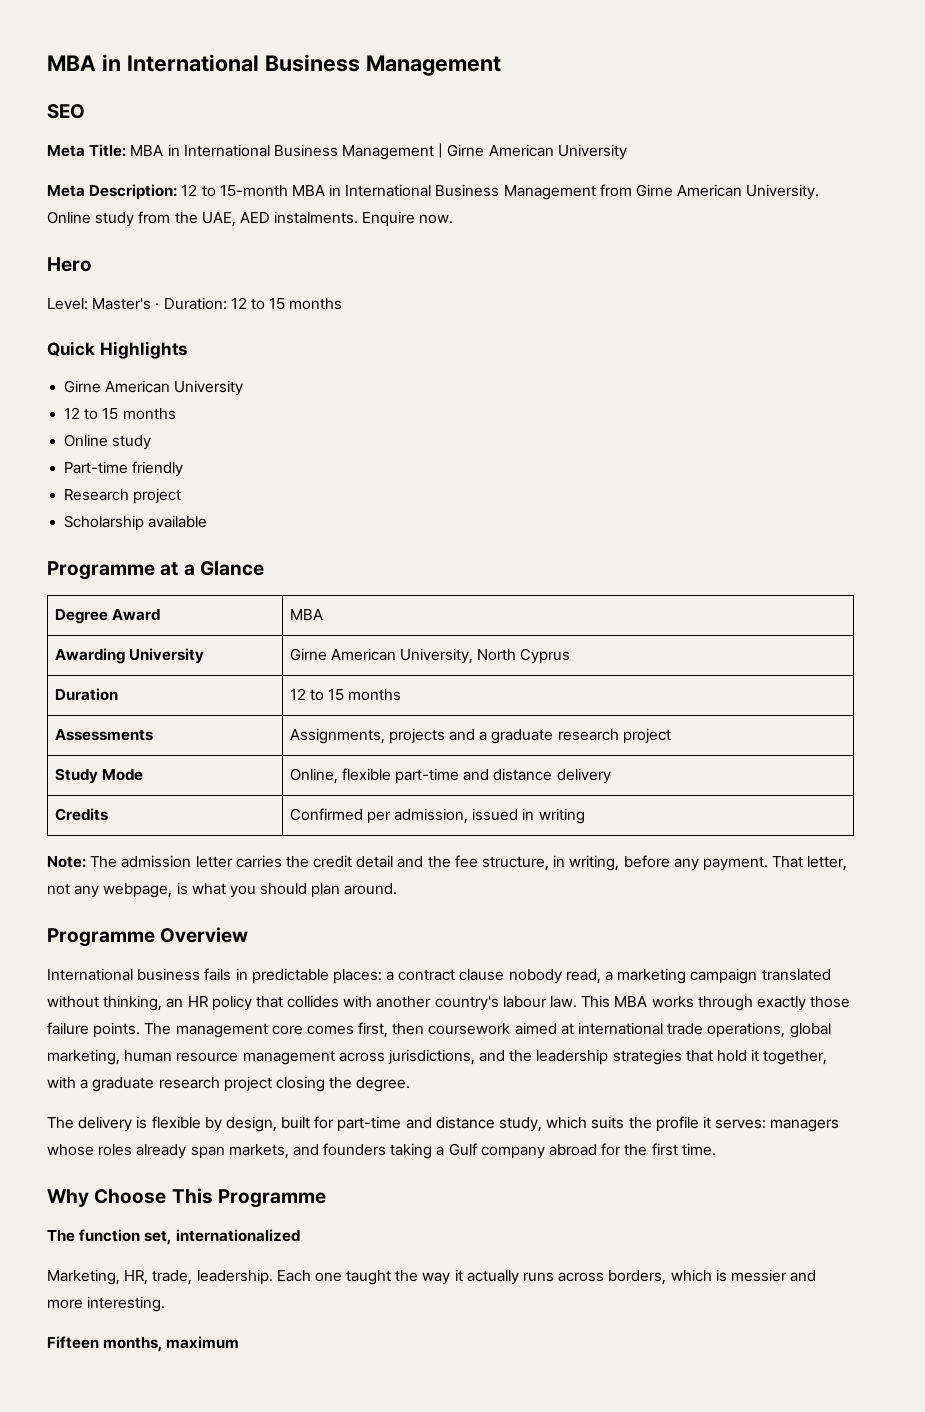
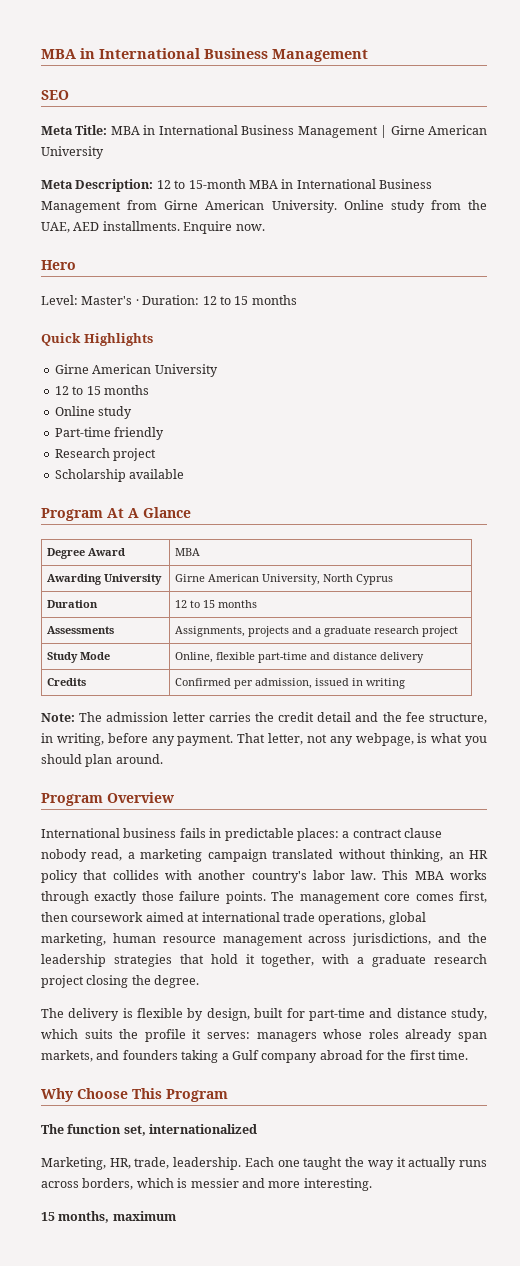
- Online study from the UAE, AED instalments.
+ Online study from the UAE, AED installments.
- Programme at a Glance
+ Program At A Glance
- Programme Overview
+ Program Overview
- International business fails in predictable places: a contract clause nobody read, a marketing campaign translated without thinking, an HR policy that collides with another country's labour law.
+ International business fails in predictable places: a contract clause nobody read, a marketing campaign translated without thinking, an HR policy that collides with another country's labor law.
- Why Choose This Programme
+ Why Choose This Program
- Fifteen months, maximum
+ 15 months, maximum

